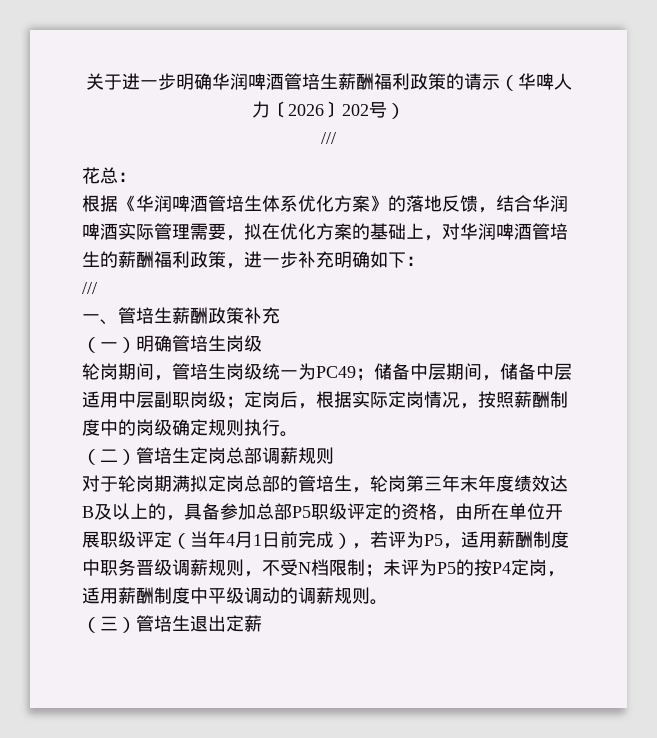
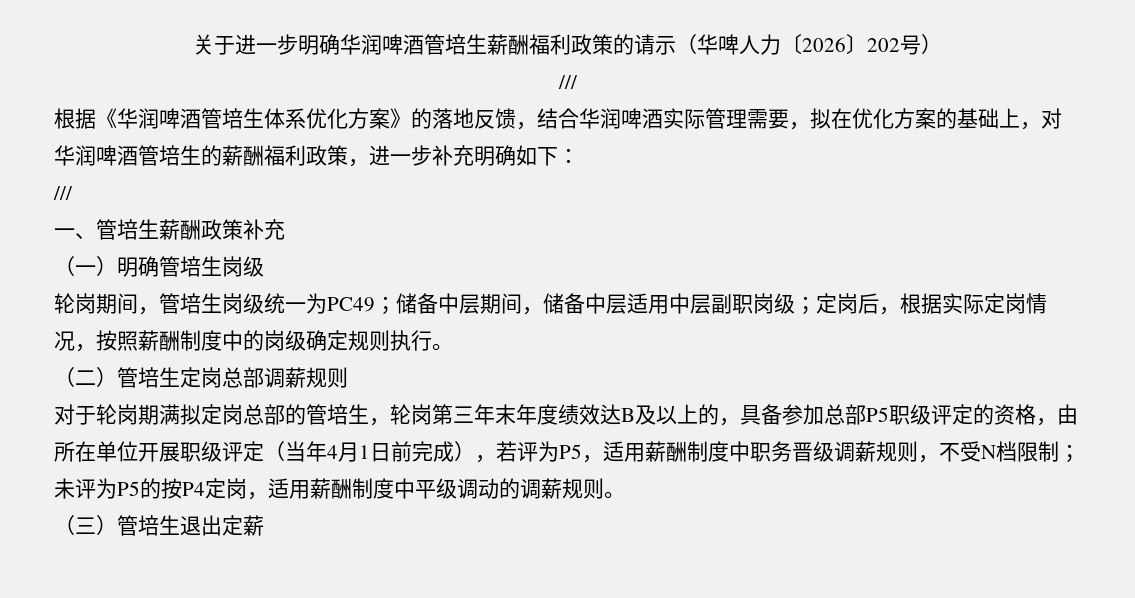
- 花总：

